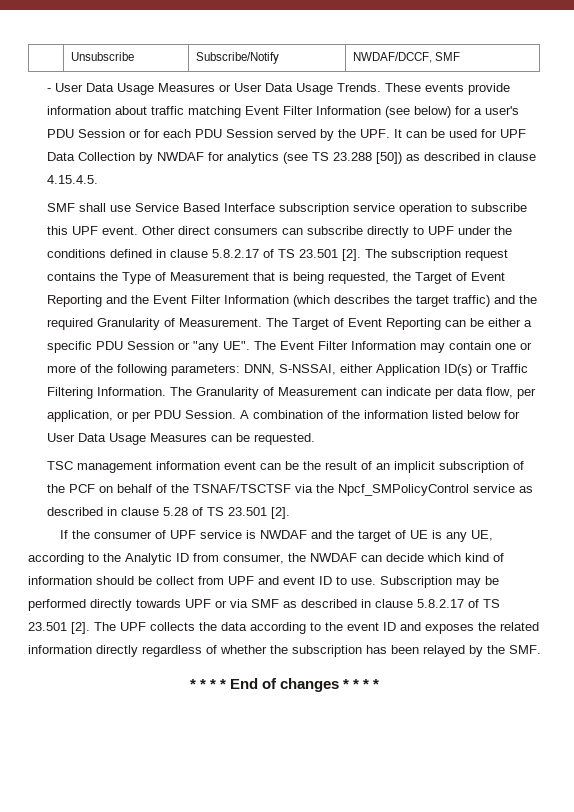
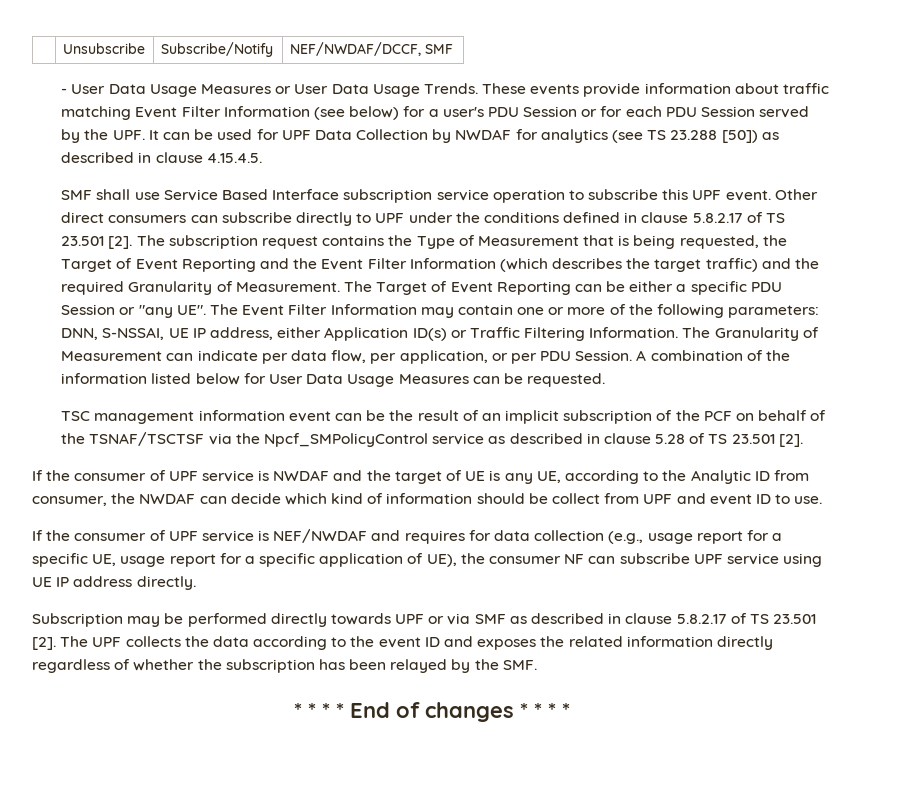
- | Unsubscribe | Subscribe/Notify | NWDAF/DCCF, SMF
+ | Unsubscribe | Subscribe/Notify | NEF/NWDAF/DCCF, SMF
- The Target of Event Reporting can be either a specific PDU Session or "any UE". The Event Filter Information may contain one or more of the following parameters: DNN, S-NSSAI, either Application ID(s) or Traffic Filtering Information.
+ The Target of Event Reporting can be either a specific PDU Session or "any UE". The Event Filter Information may contain one or more of the following parameters: DNN, S-NSSAI, UE IP address, either Application ID(s) or Traffic Filtering Information.
- If the consumer of UPF service is NWDAF and the target of UE is any UE, according to the Analytic ID from consumer, the NWDAF can decide which kind of information should be collect from UPF and event ID to use. Subscription may be performed directly towards UPF or via SMF as described in clause 5.8.2.17 of TS 23.501 [2].
+ If the consumer of UPF service is NWDAF and the target of UE is any UE, according to the Analytic ID from consumer, the NWDAF can decide which kind of information should be collect from UPF and event ID to use.
+ If the consumer of UPF service is NEF/NWDAF and requires for data collection (e.g., usage report for a specific UE, usage report for a specific application of UE), the consumer NF can subscribe UPF service using UE IP address directly.
+ Subscription may be performed directly towards UPF or via SMF as described in clause 5.8.2.17 of TS 23.501 [2].

